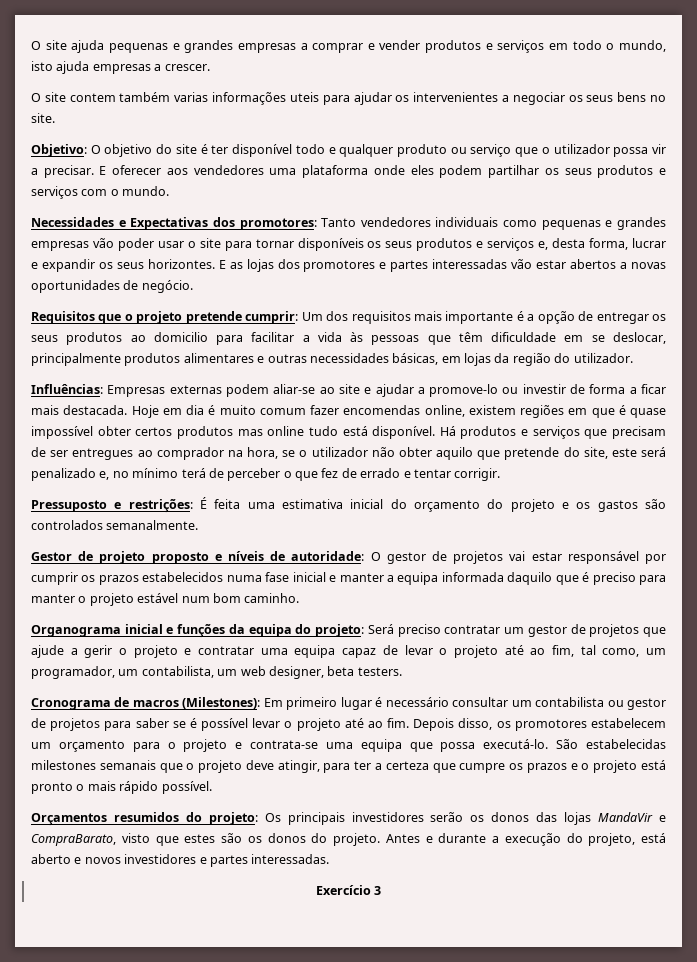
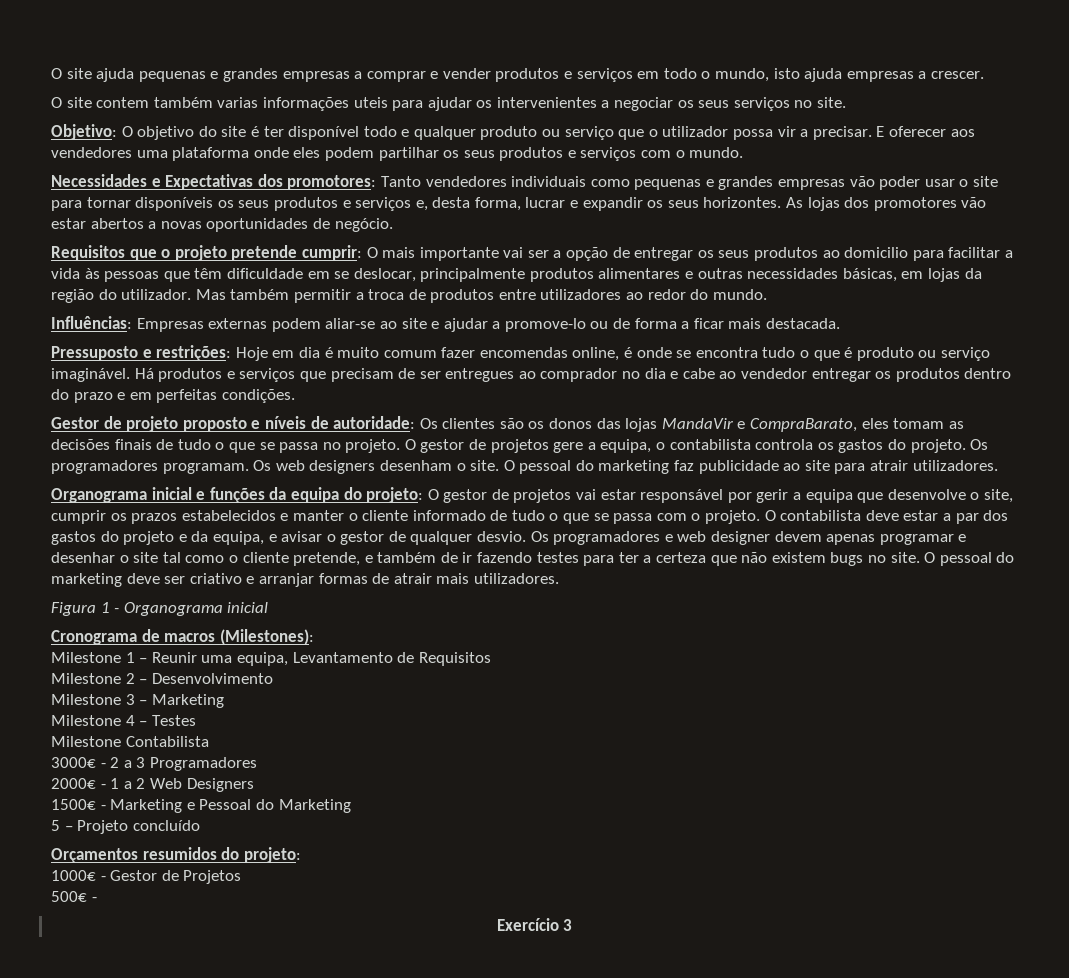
- O site contem também varias informações uteis para ajudar os intervenientes a negociar os seus bens no site.
+ O site contem também varias informações uteis para ajudar os intervenientes a negociar os seus serviços no site.
- E as lojas dos promotores e partes interessadas vão estar abertos a novas oportunidades de negócio.
+ As lojas dos promotores vão estar abertos a novas oportunidades de negócio.
- Requisitos que o projeto pretende cumprir: Um dos requisitos mais importante é a opção de entregar os seus produtos ao domicilio para facilitar a vida às pessoas que têm dificuldade em se deslocar, principalmente produtos alimentares e outras necessidades básicas, em lojas da região do utilizador.
+ Requisitos que o projeto pretende cumprir: O mais importante vai ser a opção de entregar os seus produtos ao domicilio para facilitar a vida às pessoas que têm dificuldade em se deslocar, principalmente produtos alimentares e outras necessidades básicas, em lojas da região do utilizador. Mas também permitir a troca de produtos entre utilizadores ao redor do mundo.
- Influências: Empresas externas podem aliar-se ao site e ajudar a promove-lo ou investir de forma a ficar mais destacada. Hoje em dia é muito comum fazer encomendas online, existem regiões em que é quase impossível obter certos produtos mas online tudo está disponível.
+ Influências: Empresas externas podem aliar-se ao site e ajudar a promove-lo ou de forma a ficar mais destacada.
+ Pressuposto e restrições: Hoje em dia é muito comum fazer encomendas online, é onde se encontra tudo o que é produto ou serviço imaginável.
- Há produtos e serviços que precisam de ser entregues ao comprador na hora, se o utilizador não obter aquilo que pretende do site, este será penalizado e, no mínimo terá de perceber o que fez de errado e tentar corrigir.
- Pressuposto e restrições: É feita uma estimativa inicial do orçamento do projeto e os gastos são controlados semanalmente.
+ Há produtos e serviços que precisam de ser entregues ao comprador no dia e cabe ao vendedor entregar os produtos dentro do prazo e em perfeitas condições.
- Gestor de projeto proposto e níveis de autoridade: O gestor de projetos vai estar responsável por cumprir os prazos estabelecidos numa fase inicial e manter a equipa informada daquilo que é preciso para manter o projeto estável num bom caminho.
+ Gestor de projeto proposto e níveis de autoridade: Os clientes são os donos das lojas MandaVir e CompraBarato, eles tomam as decisões finais de tudo o que se passa no projeto. O gestor de projetos gere a equipa, o contabilista controla os gastos do projeto. Os programadores programam. Os web designers desenham o site. O pessoal do marketing faz publicidade ao site para atrair utilizadores.
- Organograma inicial e funções da equipa do projeto: Será preciso contratar um gestor de projetos que ajude a gerir o projeto e contratar uma equipa capaz de levar o projeto até ao fim, tal como, um programador, um contabilista, um web designer, beta testers.
- Cronograma de macros (Milestones): Em primeiro lugar é necessário consultar um contabilista ou gestor de projetos para saber se é possível levar o projeto até ao fim. Depois disso, os promotores estabelecem um orçamento para o projeto e contrata-se uma equipa que possa executá-lo. São estabelecidas milestones semanais que o projeto deve atingir, para ter a certeza que cumpre os prazos e o projeto está pronto o mais rápido possível.
- Orçamentos resumidos do projeto: Os principais investidores serão os donos das lojas MandaVir e CompraBarato, visto que estes são os donos do projeto. Antes e durante a execução do projeto, está aberto e novos investidores e partes interessadas.
+ Organograma inicial e funções da equipa do projeto: O gestor de projetos vai estar responsável por gerir a equipa que desenvolve o site, cumprir os prazos estabelecidos e manter o cliente informado de tudo o que se passa com o projeto. O contabilista deve estar a par dos gastos do projeto e da equipa, e avisar o gestor de qualquer desvio. Os programadores e web designer devem apenas programar e desenhar o site tal como o cliente pretende, e também de ir fazendo testes para ter a certeza que não existem bugs no site. O pessoal do marketing deve ser criativo e arranjar formas de atrair mais utilizadores.
+ Figura 1 - Organograma inicial
+ Cronograma de macros (Milestones):
+ Milestone 1 – Reunir uma equipa, Levantamento de Requisitos
+ Milestone 2 – Desenvolvimento
+ Milestone 3 – Marketing
+ Milestone 4 – Testes
+ Milestone Contabilista
+ 3000€ - 2 a 3 Programadores
+ 2000€ - 1 a 2 Web Designers
+ 1500€ - Marketing e Pessoal do Marketing
+ 5 – Projeto concluído
+ Orçamentos resumidos do projeto:
+ 1000€ - Gestor de Projetos
+ 500€ -

